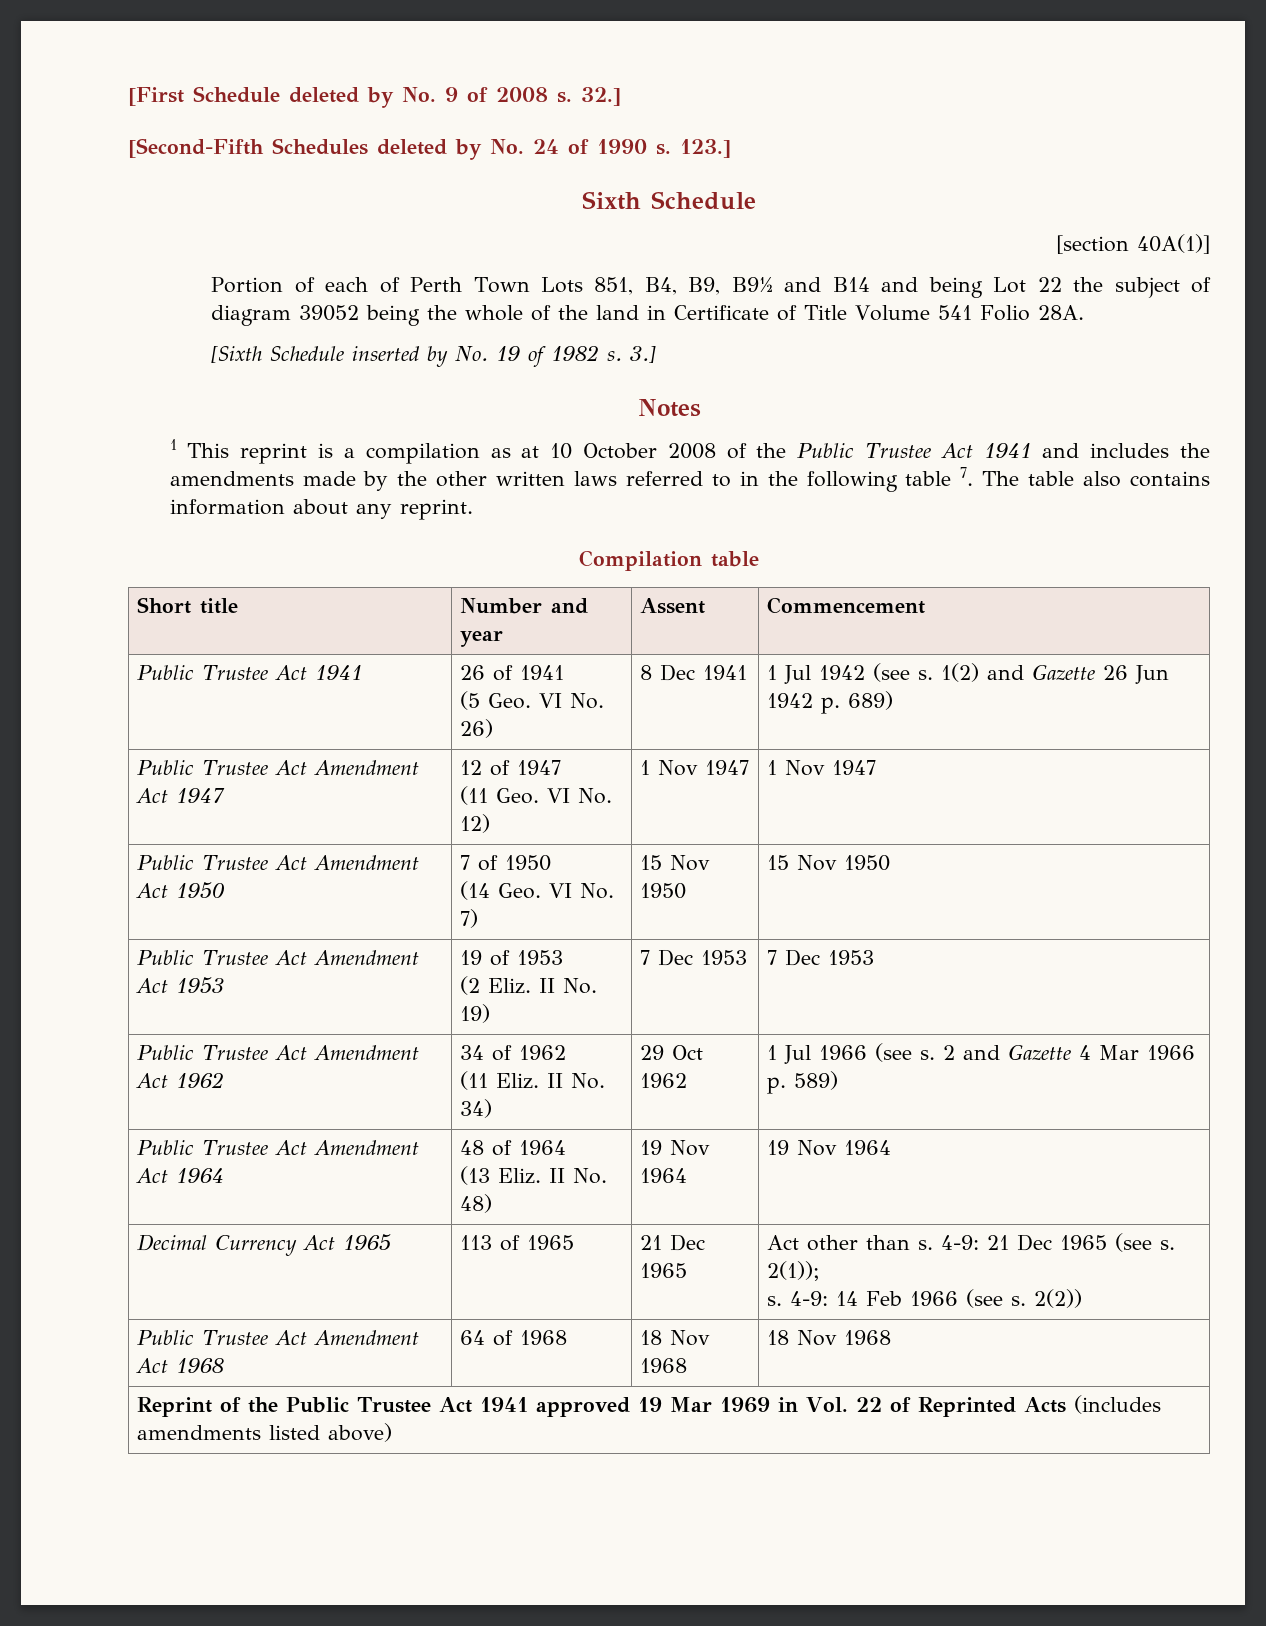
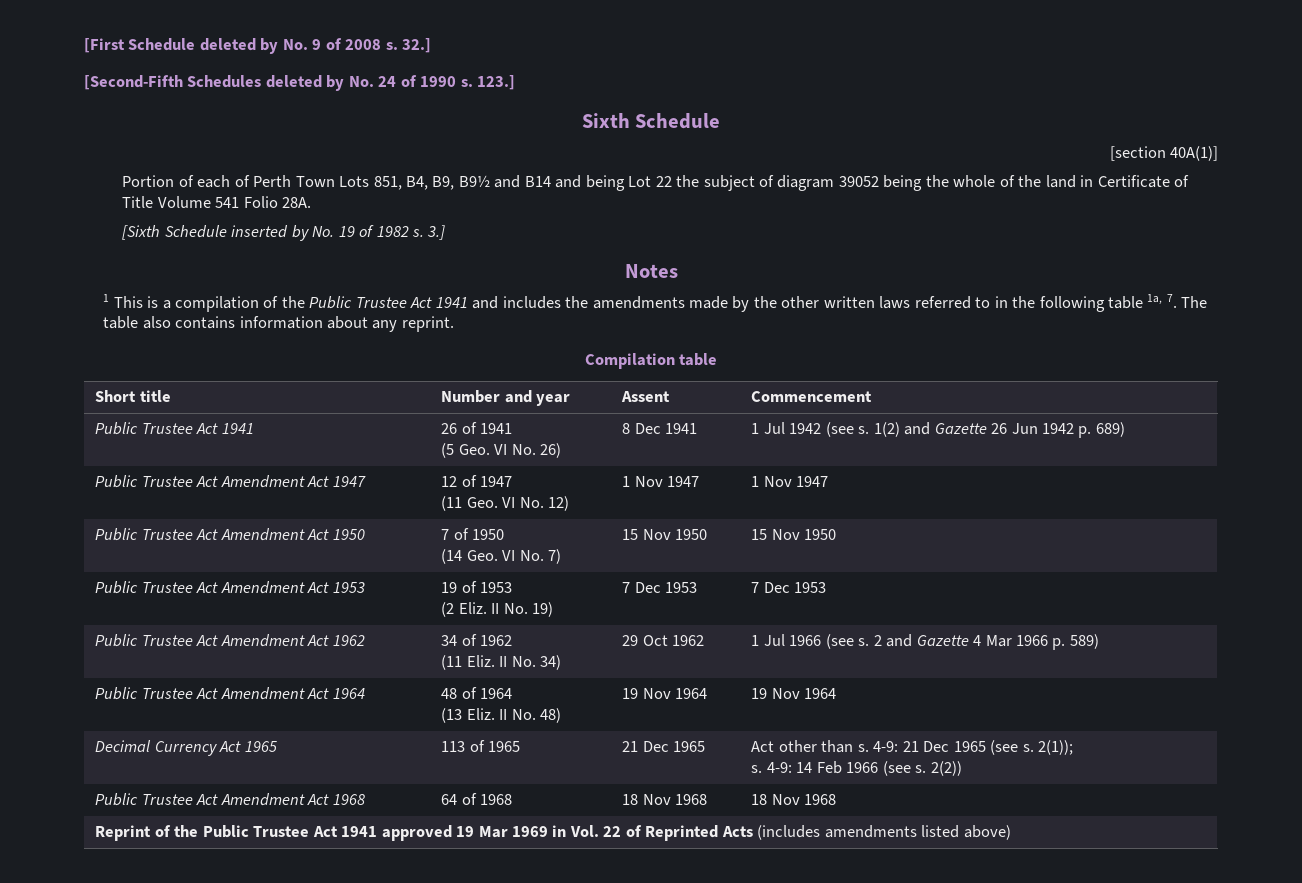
- 1 This reprint is a compilation as at 10 October 2008 of the Public Trustee Act 1941 and includes the amendments made by the other written laws referred to in the following table 7. The table also contains information about any reprint.
+ 1 This is a compilation of the Public Trustee Act 1941 and includes the amendments made by the other written laws referred to in the following table 1a, 7. The table also contains information about any reprint.

